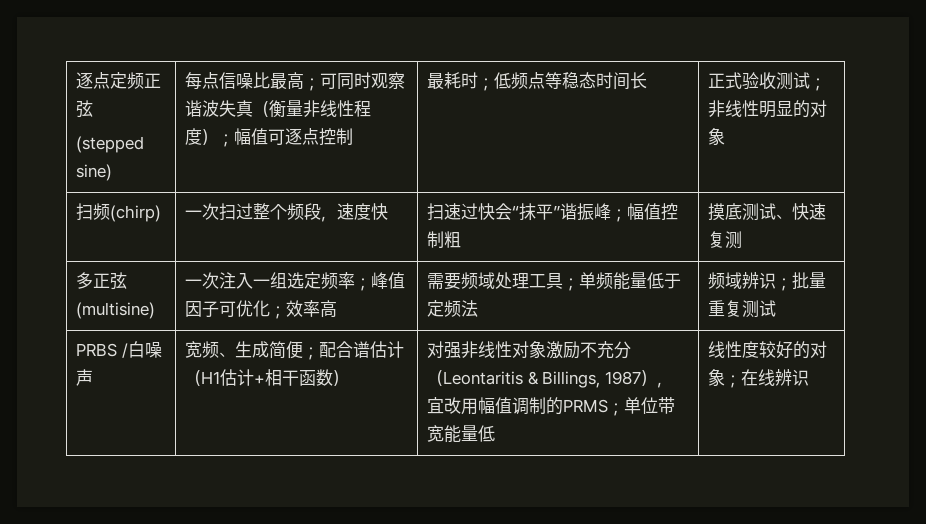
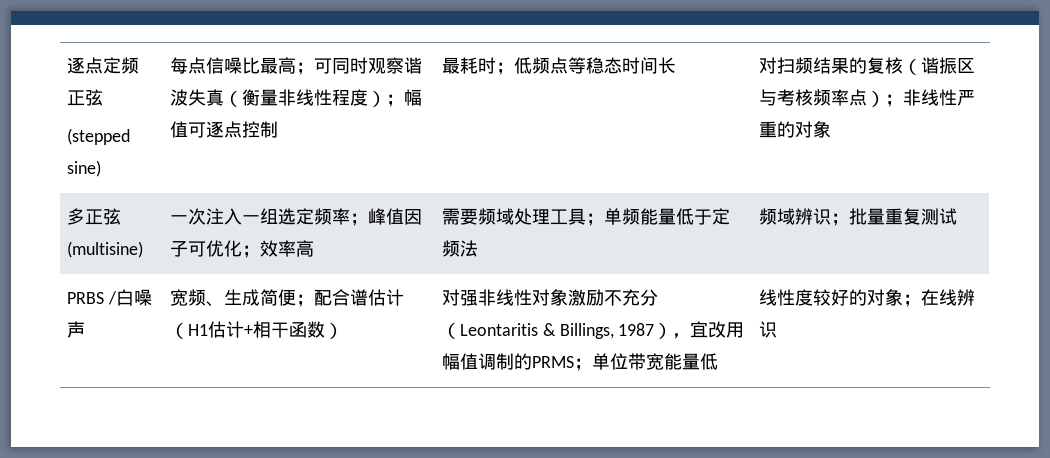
- 正式验收测试；非线性明显的对象
- 扫频(chirp) | 一次扫过整个频段，速度快 | 扫速过快会“抹平”谐振峰；幅值控制粗 | 摸底测试、快速复测
+ 对扫频结果的复核（谐振区与考核频率点）；非线性严重的对象

